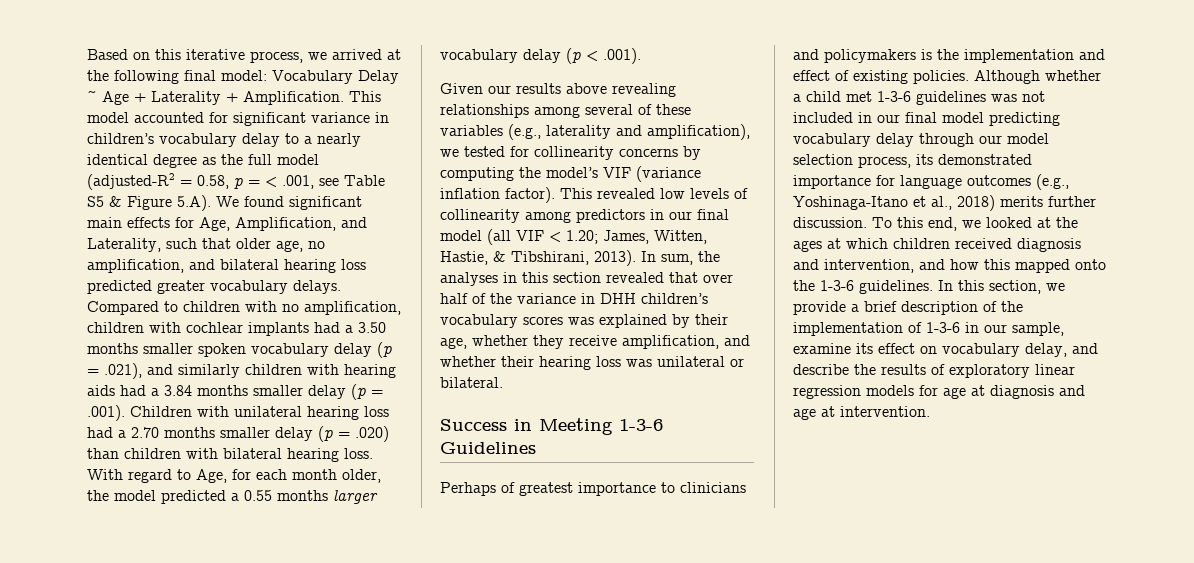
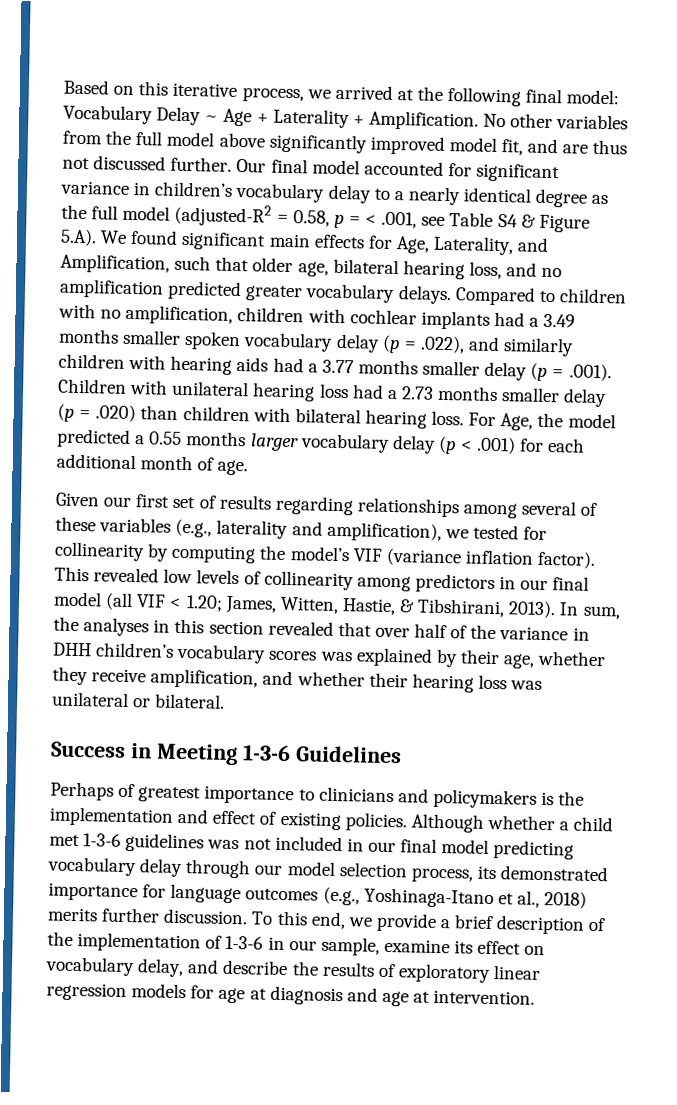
- This model accounted for significant variance in children’s vocabulary delay to a nearly identical degree as the full model (adjusted-R2 = 0.58, p = < .001, see Table S5 & Figure 5.A). We found significant main effects for Age, Amplification, and Laterality, such that older age, no amplification, and bilateral hearing loss predicted greater vocabulary delays.
+ No other variables from the full model above significantly improved model fit, and are thus not discussed further. Our final model accounted for significant variance in children’s vocabulary delay to a nearly identical degree as the full model (adjusted-R2 = 0.58, p = < .001, see Table S4 & Figure 5.A). We found significant main effects for Age, Laterality, and Amplification, such that older age, bilateral hearing loss, and no amplification predicted greater vocabulary delays.
- Compared to children with no amplification, children with cochlear implants had a 3.50 months smaller spoken vocabulary delay (p = .021), and similarly children with hearing aids had a 3.84 months smaller delay (p = .001). Children with unilateral hearing loss had a 2.70 months smaller delay (p = .020) than children with bilateral hearing loss.
+ Compared to children with no amplification, children with cochlear implants had a 3.49 months smaller spoken vocabulary delay (p = .022), and similarly children with hearing aids had a 3.77 months smaller delay (p = .001). Children with unilateral hearing loss had a 2.73 months smaller delay (p = .020) than children with bilateral hearing loss.
- With regard to Age, for each month older, the model predicted a 0.55 months larger vocabulary delay (p < .001).
- Given our results above revealing relationships among several of these variables (e.g., laterality and amplification), we tested for collinearity concerns by computing the model’s VIF (variance inflation factor).
+ For Age, the model predicted a 0.55 months larger vocabulary delay (p < .001) for each additional month of age.
+ Given our first set of results regarding relationships among several of these variables (e.g., laterality and amplification), we tested for collinearity by computing the model’s VIF (variance inflation factor).
- To this end, we looked at the ages at which children received diagnosis and intervention, and how this mapped onto the 1-3-6 guidelines. In this section, we provide a brief description of the implementation of 1-3-6 in our sample, examine its effect on vocabulary delay, and describe the results of exploratory linear regression models for age at diagnosis and age at intervention.
+ To this end, we provide a brief description of the implementation of 1-3-6 in our sample, examine its effect on vocabulary delay, and describe the results of exploratory linear regression models for age at diagnosis and age at intervention.

